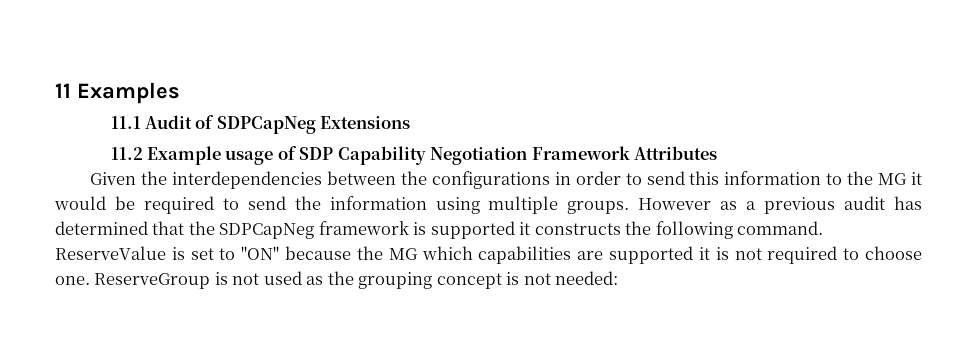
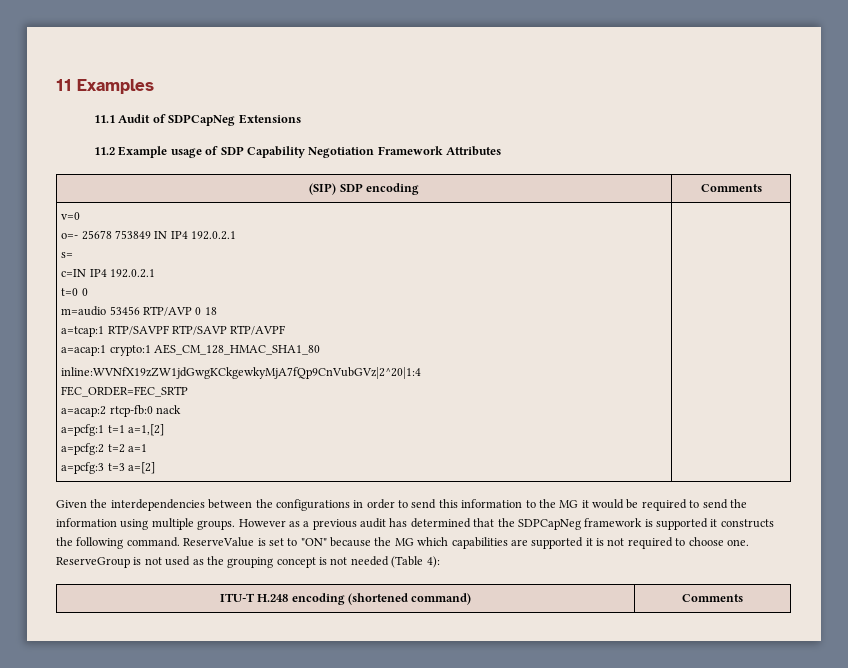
+ (SIP) SDP encoding | Comments
+ v=0
+ o=- 25678 753849 IN IP4 192.0.2.1
+ s=
+ c=IN IP4 192.0.2.1
+ t=0 0
+ m=audio 53456 RTP/AVP 0 18
+ a=tcap:1 RTP/SAVPF RTP/SAVP RTP/AVPF
+ a=acap:1 crypto:1 AES_CM_128_HMAC_SHA1_80
+ inline:WVNfX19zZW1jdGwgKCkgewkyMjA7fQp9CnVubGVz|2^20|1:4
+ FEC_ORDER=FEC_SRTP
+ a=acap:2 rtcp-fb:0 nack
+ a=pcfg:1 t=1 a=1,[2]
+ a=pcfg:2 t=2 a=1
+ a=pcfg:3 t=3 a=[2] |
- ReserveGroup is not used as the grouping concept is not needed:
+ ReserveGroup is not used as the grouping concept is not needed (Table 4):
+ ITU-T H.248 encoding (shortened command) | Comments

